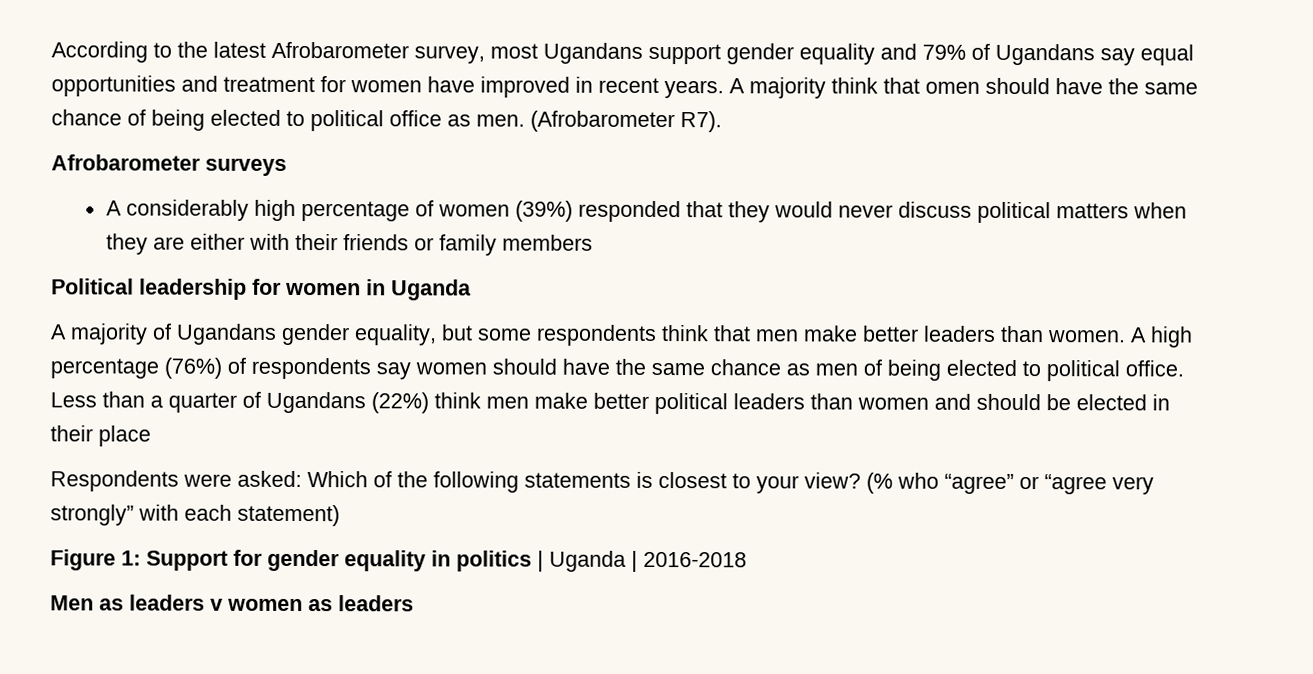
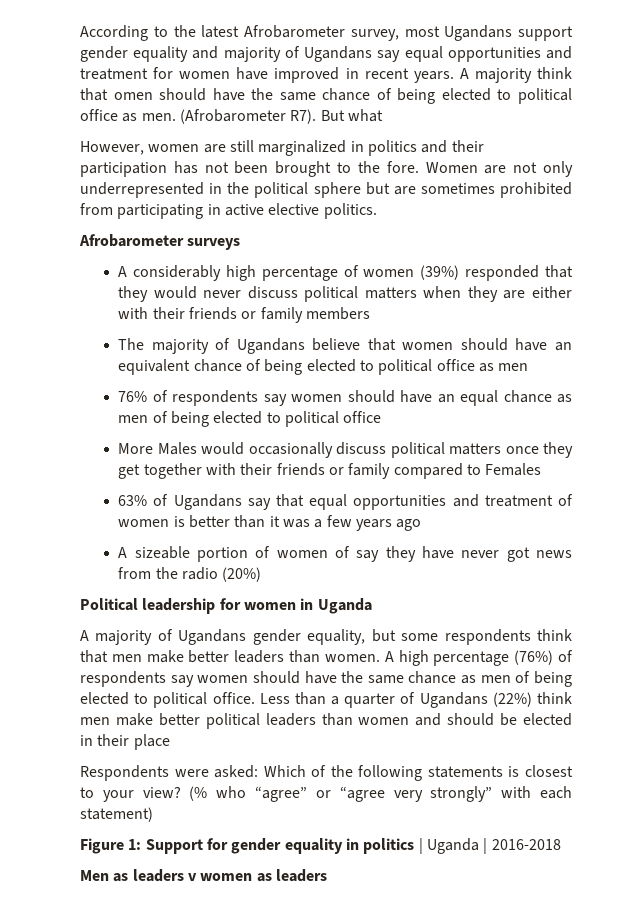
- According to the latest Afrobarometer survey, most Ugandans support gender equality and 79% of Ugandans say equal opportunities and treatment for women have improved in recent years.
+ According to the latest Afrobarometer survey, most Ugandans support gender equality and majority of Ugandans say equal opportunities and treatment for women have improved in recent years.
- (Afrobarometer R7).
+ (Afrobarometer R7). But what
+ However, women are still marginalized in politics and their participation has not been brought to the fore. Women are not only underrepresented in the political sphere but are sometimes prohibited from participating in active elective politics.
+ The majority of Ugandans believe that women should have an equivalent chance of being elected to political office as men
+ 76% of respondents say women should have an equal chance as men of being elected to political office
+ More Males would occasionally discuss political matters once they get together with their friends or family compared to Females
+ 63% of Ugandans say that equal opportunities and treatment of women is better than it was a few years ago
+ A sizeable portion of women of say they have never got news from the radio (20%)

